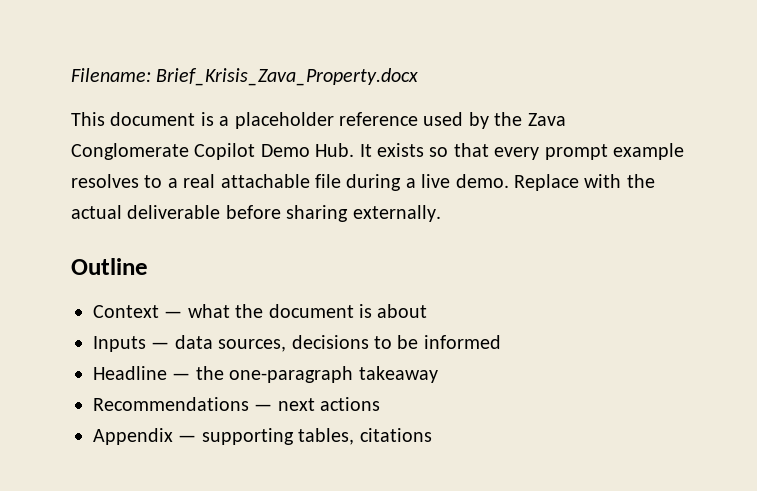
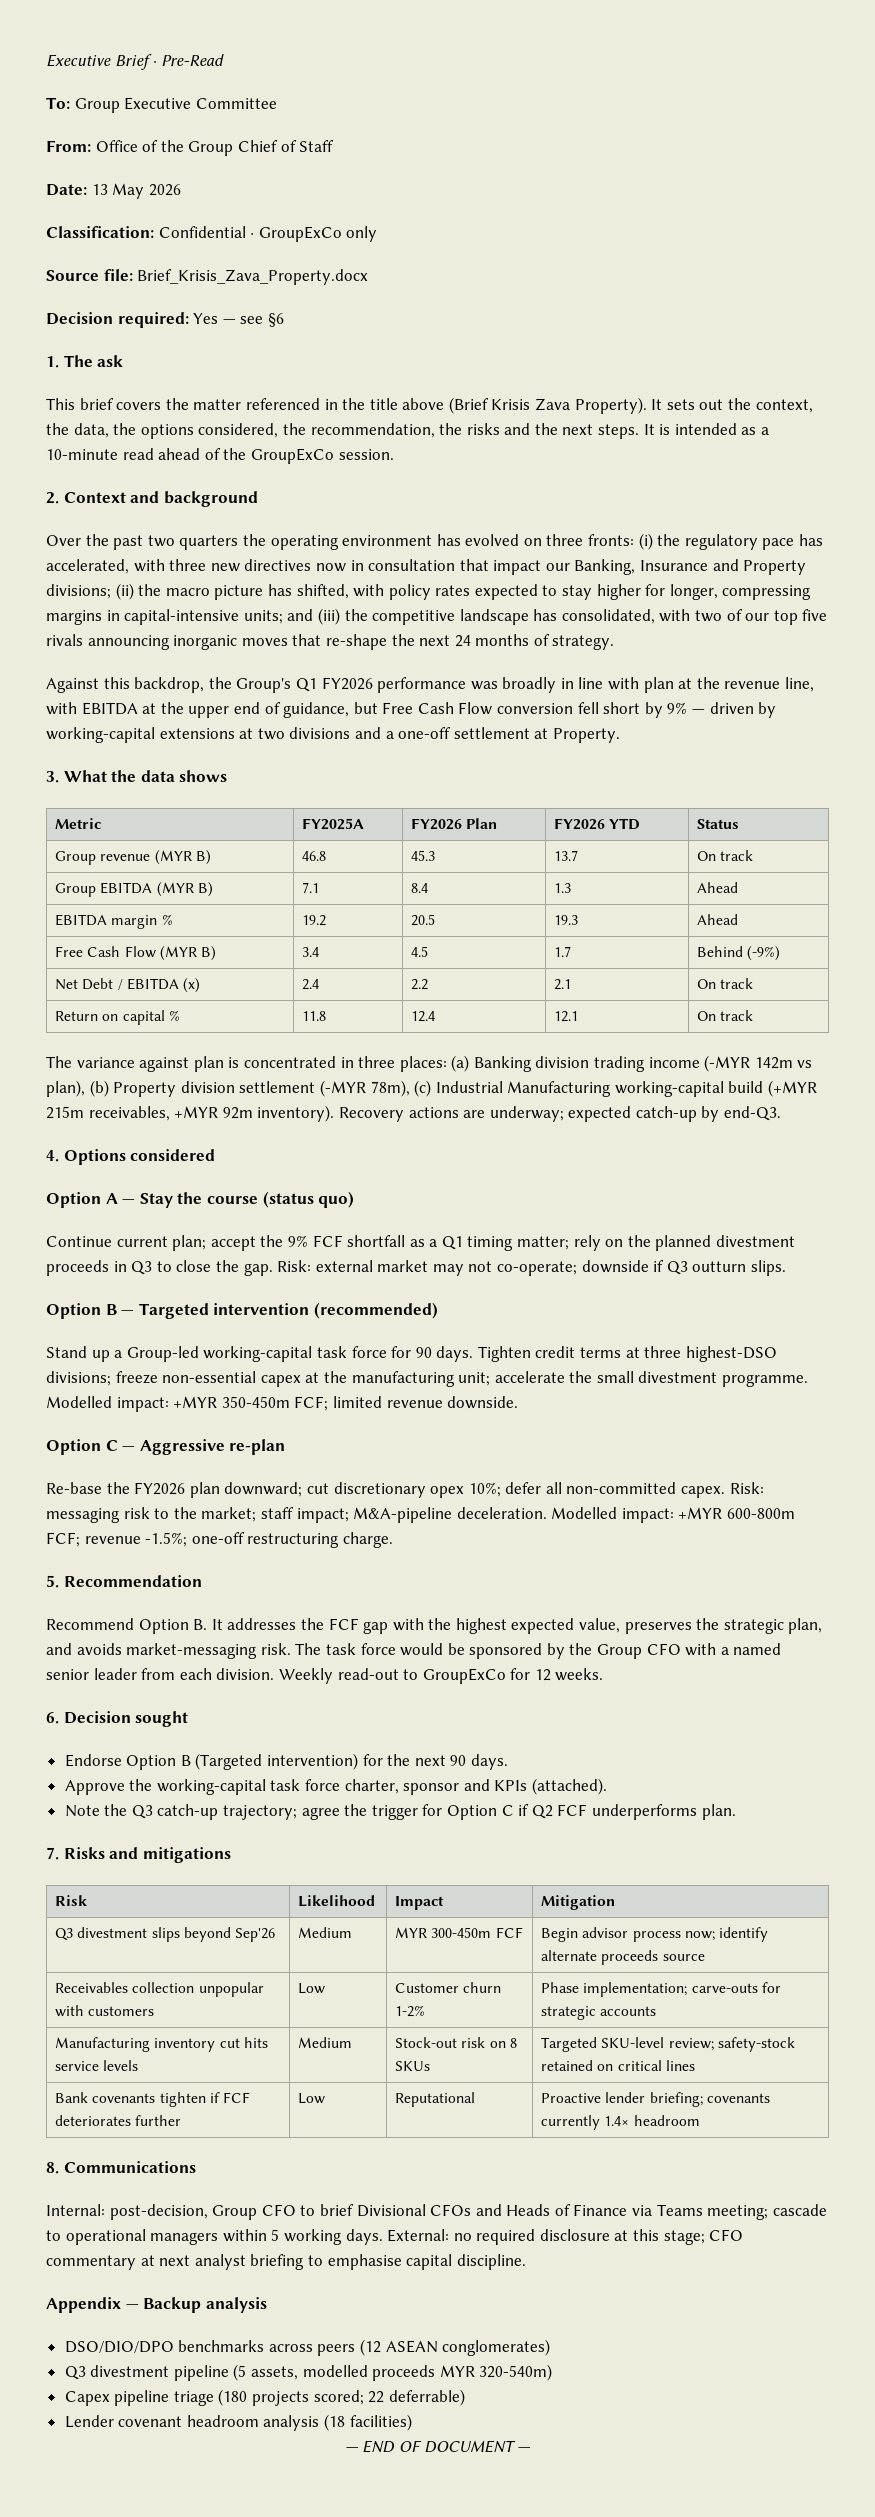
- Filename: Brief_Krisis_Zava_Property.docx
- This document is a placeholder reference used by the Zava Conglomerate Copilot Demo Hub. It exists so that every prompt example resolves to a real attachable file during a live demo. Replace with the actual deliverable before sharing externally.
- Outline
- Context — what the document is about
- Inputs — data sources, decisions to be informed
- Headline — the one-paragraph takeaway
- Recommendations — next actions
- Appendix — supporting tables, citations
+ Executive Brief · Pre-Read
+ To: Group Executive Committee
+ From: Office of the Group Chief of Staff
+ Date: 13 May 2026
+ Classification: Confidential · GroupExCo only
+ Source file: Brief_Krisis_Zava_Property.docx
+ Decision required: Yes — see §6
+ 1. The ask
+ This brief covers the matter referenced in the title above (Brief Krisis Zava Property). It sets out the context, the data, the options considered, the recommendation, the risks and the next steps. It is intended as a 10-minute read ahead of the GroupExCo session.
+ 2. Context and background
+ Over the past two quarters the operating environment has evolved on three fronts: (i) the regulatory pace has accelerated, with three new directives now in consultation that impact our Banking, Insurance and Property divisions; (ii) the macro picture has shifted, with policy rates expected to stay higher for longer, compressing margins in capital-intensive units; and (iii) the competitive landscape has consolidated, with two of our top five rivals announcing inorganic moves that re-shape the next 24 months of strategy.
+ Against this backdrop, the Group's Q1 FY2026 performance was broadly in line with plan at the revenue line, with EBITDA at the upper end of guidance, but Free Cash Flow conversion fell short by 9% — driven by working-capital extensions at two divisions and a one-off settlement at Property.
+ 3. What the data shows
+ Metric | FY2025A | FY2026 Plan | FY2026 YTD | Status
+ Group revenue (MYR B) | 46.8 | 45.3 | 13.7 | On track
+ Group EBITDA (MYR B) | 7.1 | 8.4 | 1.3 | Ahead
+ EBITDA margin % | 19.2 | 20.5 | 19.3 | Ahead
+ Free Cash Flow (MYR B) | 3.4 | 4.5 | 1.7 | Behind (-9%)
+ Net Debt / EBITDA (x) | 2.4 | 2.2 | 2.1 | On track
+ Return on capital % | 11.8 | 12.4 | 12.1 | On track
+ The variance against plan is concentrated in three places: (a) Banking division trading income (-MYR 142m vs plan), (b) Property division settlement (-MYR 78m), (c) Industrial Manufacturing working-capital build (+MYR 215m receivables, +MYR 92m inventory). Recovery actions are underway; expected catch-up by end-Q3.
+ 4. Options considered
+ Option A — Stay the course (status quo)
+ Continue current plan; accept the 9% FCF shortfall as a Q1 timing matter; rely on the planned divestment proceeds in Q3 to close the gap. Risk: external market may not co-operate; downside if Q3 outturn slips.
+ Option B — Targeted intervention (recommended)
+ Stand up a Group-led working-capital task force for 90 days. Tighten credit terms at three highest-DSO divisions; freeze non-essential capex at the manufacturing unit; accelerate the small divestment programme. Modelled impact: +MYR 350-450m FCF; limited revenue downside.
+ Option C — Aggressive re-plan
+ Re-base the FY2026 plan downward; cut discretionary opex 10%; defer all non-committed capex. Risk: messaging risk to the market; staff impact; M&A-pipeline deceleration. Modelled impact: +MYR 600-800m FCF; revenue -1.5%; one-off restructuring charge.
+ 5. Recommendation
+ Recommend Option B. It addresses the FCF gap with the highest expected value, preserves the strategic plan, and avoids market-messaging risk. The task force would be sponsored by the Group CFO with a named senior leader from each division. Weekly read-out to GroupExCo for 12 weeks.
+ 6. Decision sought
+ Endorse Option B (Targeted intervention) for the next 90 days.
+ Approve the working-capital task force charter, sponsor and KPIs (attached).
+ Note the Q3 catch-up trajectory; agree the trigger for Option C if Q2 FCF underperforms plan.
+ 7. Risks and mitigations
+ Risk | Likelihood | Impact | Mitigation
+ Q3 divestment slips beyond Sep'26 | Medium | MYR 300-450m FCF | Begin advisor process now; identify alternate proceeds source
+ Receivables collection unpopular with customers | Low | Customer churn 1-2% | Phase implementation; carve-outs for strategic accounts
+ Manufacturing inventory cut hits service levels | Medium | Stock-out risk on 8 SKUs | Targeted SKU-level review; safety-stock retained on critical lines
+ Bank covenants tighten if FCF deteriorates further | Low | Reputational | Proactive lender briefing; covenants currently 1.4× headroom
+ 8. Communications
+ Internal: post-decision, Group CFO to brief Divisional CFOs and Heads of Finance via Teams meeting; cascade to operational managers within 5 working days. External: no required disclosure at this stage; CFO commentary at next analyst briefing to emphasise capital discipline.
+ Appendix — Backup analysis
+ DSO/DIO/DPO benchmarks across peers (12 ASEAN conglomerates)
+ Q3 divestment pipeline (5 assets, modelled proceeds MYR 320-540m)
+ Capex pipeline triage (180 projects scored; 22 deferrable)
+ Lender covenant headroom analysis (18 facilities)
+ — END OF DOCUMENT —

